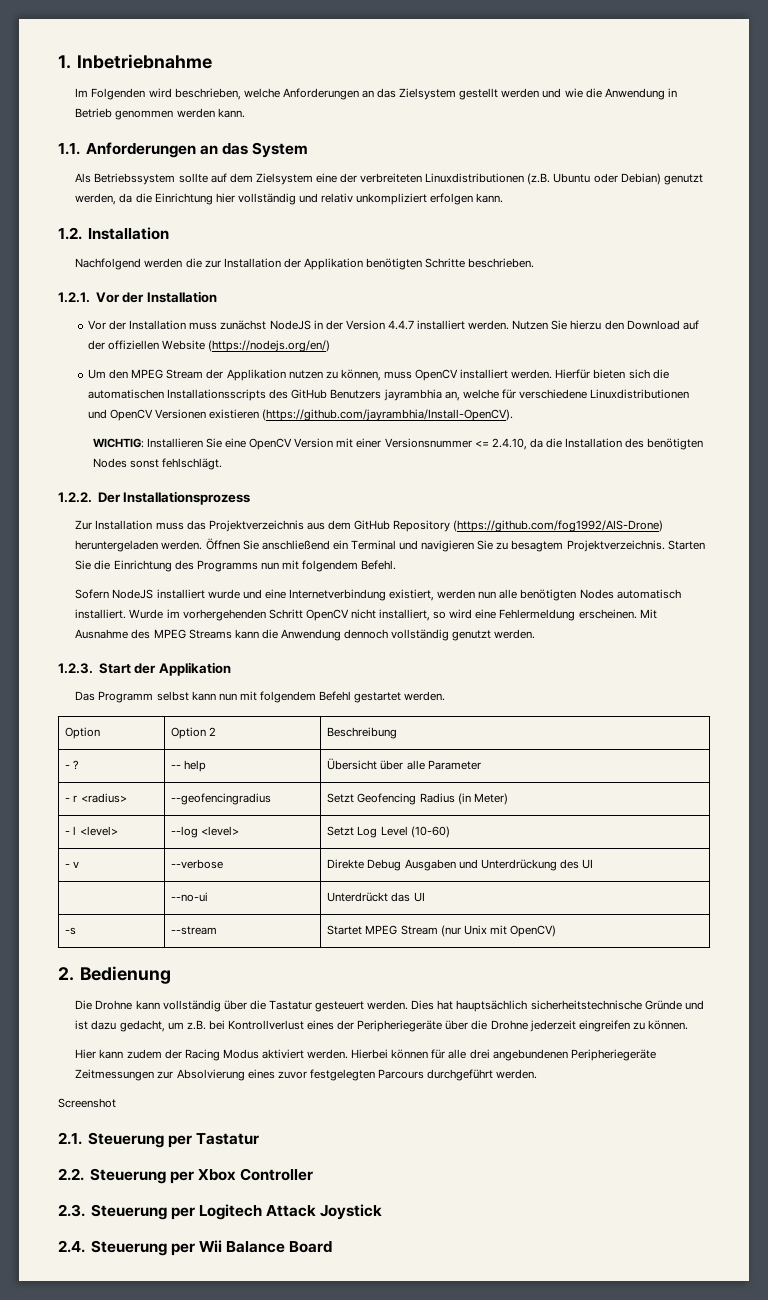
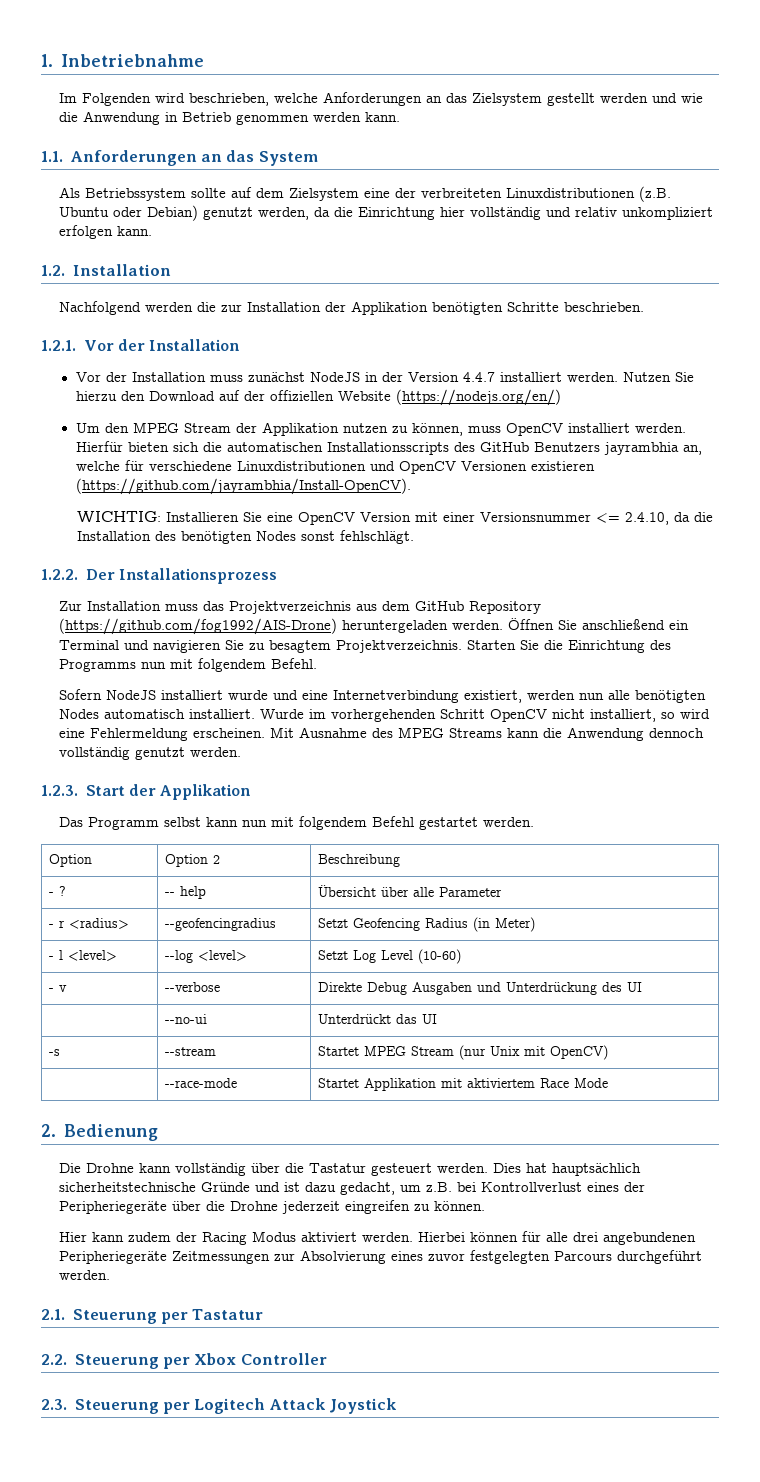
+ | --race-mode | Startet Applikation mit aktiviertem Race Mode
- Screenshot
- 2.4. Steuerung per Wii Balance Board

